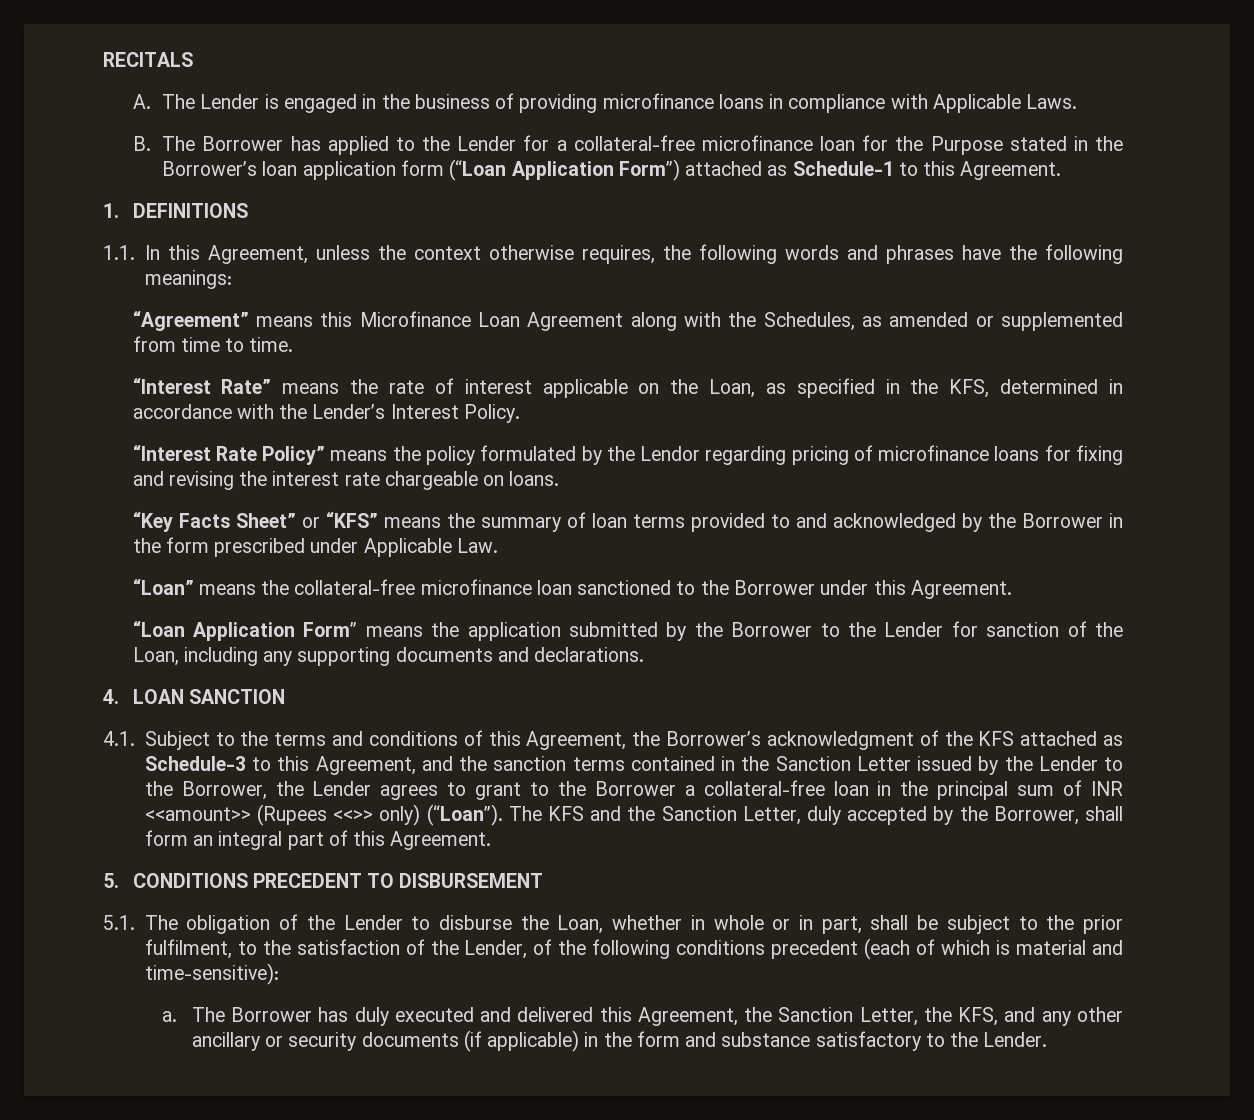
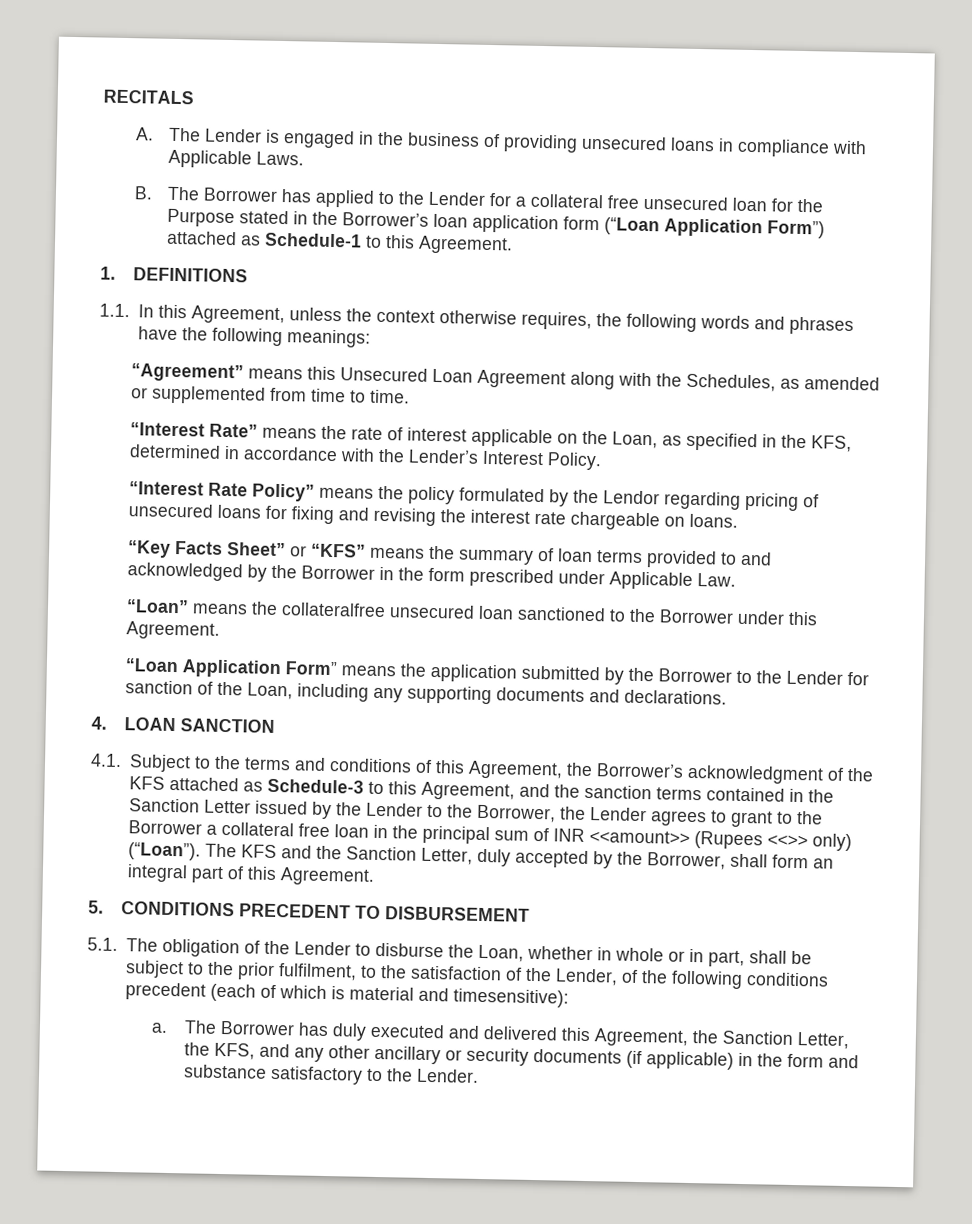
- A. The Lender is engaged in the business of providing microfinance loans in compliance with Applicable Laws.
+ A. The Lender is engaged in the business of providing unsecured loans in compliance with Applicable Laws.
- B. The Borrower has applied to the Lender for a collateral-free microfinance loan for the Purpose stated in the Borrower’s loan application form (“Loan Application Form”) attached as Schedule-1 to this Agreement.
+ B. The Borrower has applied to the Lender for a collateral free unsecured loan for the Purpose stated in the Borrower’s loan application form (“Loan Application Form”) attached as Schedule-1 to this Agreement.
- “Agreement” means this Microfinance Loan Agreement along with the Schedules, as amended or supplemented from time to time.
+ “Agreement” means this Unsecured Loan Agreement along with the Schedules, as amended or supplemented from time to time.
- “Interest Rate Policy” means the policy formulated by the Lendor regarding pricing of microfinance loans for fixing and revising the interest rate chargeable on loans.
+ “Interest Rate Policy” means the policy formulated by the Lendor regarding pricing of unsecured loans for fixing and revising the interest rate chargeable on loans.
- “Loan” means the collateral-free microfinance loan sanctioned to the Borrower under this Agreement.
+ “Loan” means the collateralfree unsecured loan sanctioned to the Borrower under this Agreement.
- 4.1. Subject to the terms and conditions of this Agreement, the Borrower’s acknowledgment of the KFS attached as Schedule-3 to this Agreement, and the sanction terms contained in the Sanction Letter issued by the Lender to the Borrower, the Lender agrees to grant to the Borrower a collateral-free loan in the principal sum of INR <<amount>> (Rupees <<>> only) (“Loan”).
+ 4.1. Subject to the terms and conditions of this Agreement, the Borrower’s acknowledgment of the KFS attached as Schedule-3 to this Agreement, and the sanction terms contained in the Sanction Letter issued by the Lender to the Borrower, the Lender agrees to grant to the Borrower a collateral free loan in the principal sum of INR <<amount>> (Rupees <<>> only) (“Loan”).
- 5.1. The obligation of the Lender to disburse the Loan, whether in whole or in part, shall be subject to the prior fulfilment, to the satisfaction of the Lender, of the following conditions precedent (each of which is material and time-sensitive):
+ 5.1. The obligation of the Lender to disburse the Loan, whether in whole or in part, shall be subject to the prior fulfilment, to the satisfaction of the Lender, of the following conditions precedent (each of which is material and timesensitive):

